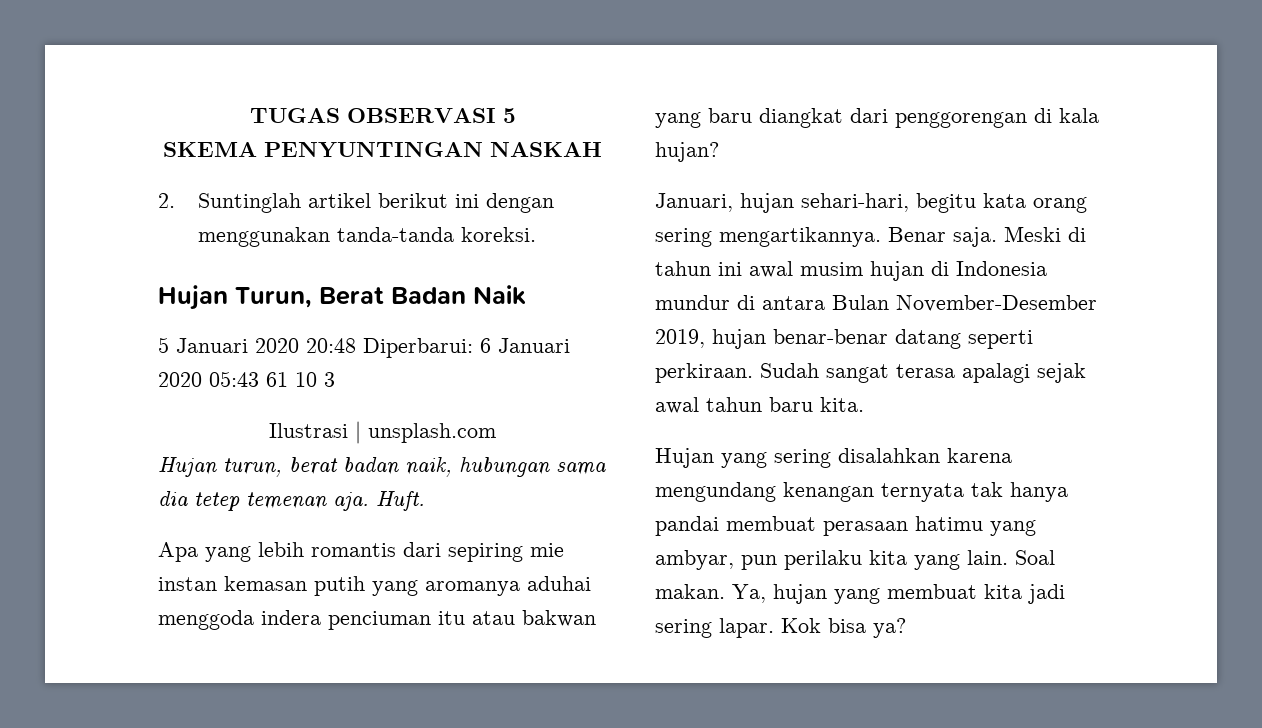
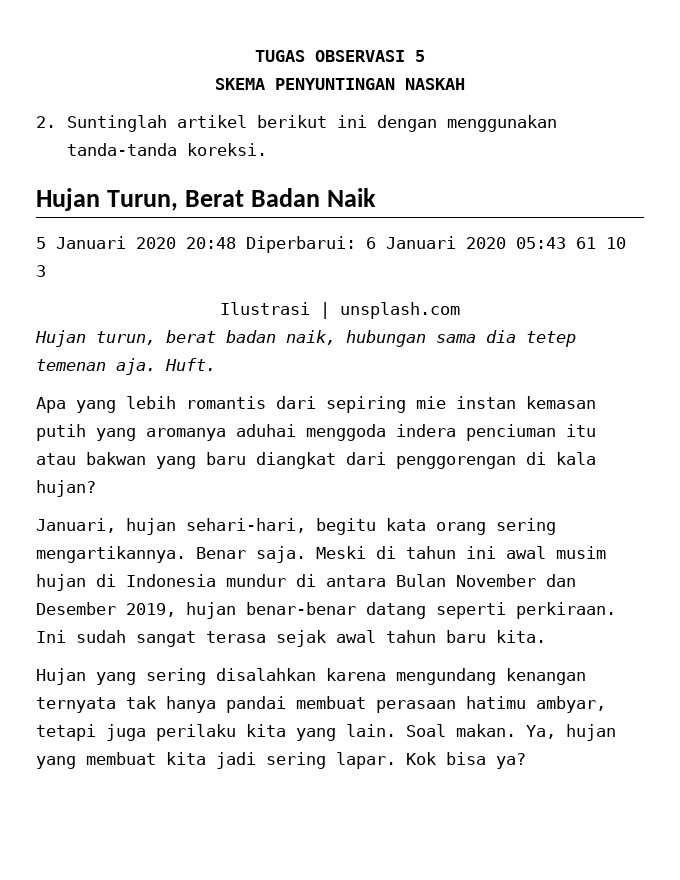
- Meski di tahun ini awal musim hujan di Indonesia mundur di antara Bulan November-Desember 2019, hujan benar-benar datang seperti perkiraan.
+ Meski di tahun ini awal musim hujan di Indonesia mundur di antara Bulan November dan Desember 2019, hujan benar-benar datang seperti perkiraan.
- Sudah sangat terasa apalagi sejak awal tahun baru kita.
+ Ini sudah sangat terasa sejak awal tahun baru kita.
- Hujan yang sering disalahkan karena mengundang kenangan ternyata tak hanya pandai membuat perasaan hatimu yang ambyar, pun perilaku kita yang lain.
+ Hujan yang sering disalahkan karena mengundang kenangan ternyata tak hanya pandai membuat perasaan hatimu ambyar, tetapi juga perilaku kita yang lain.

